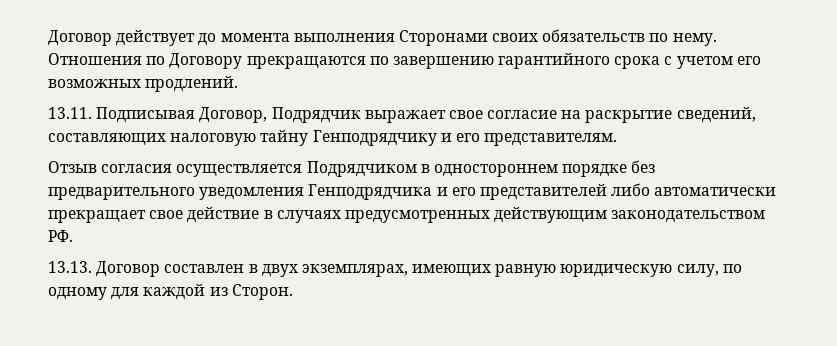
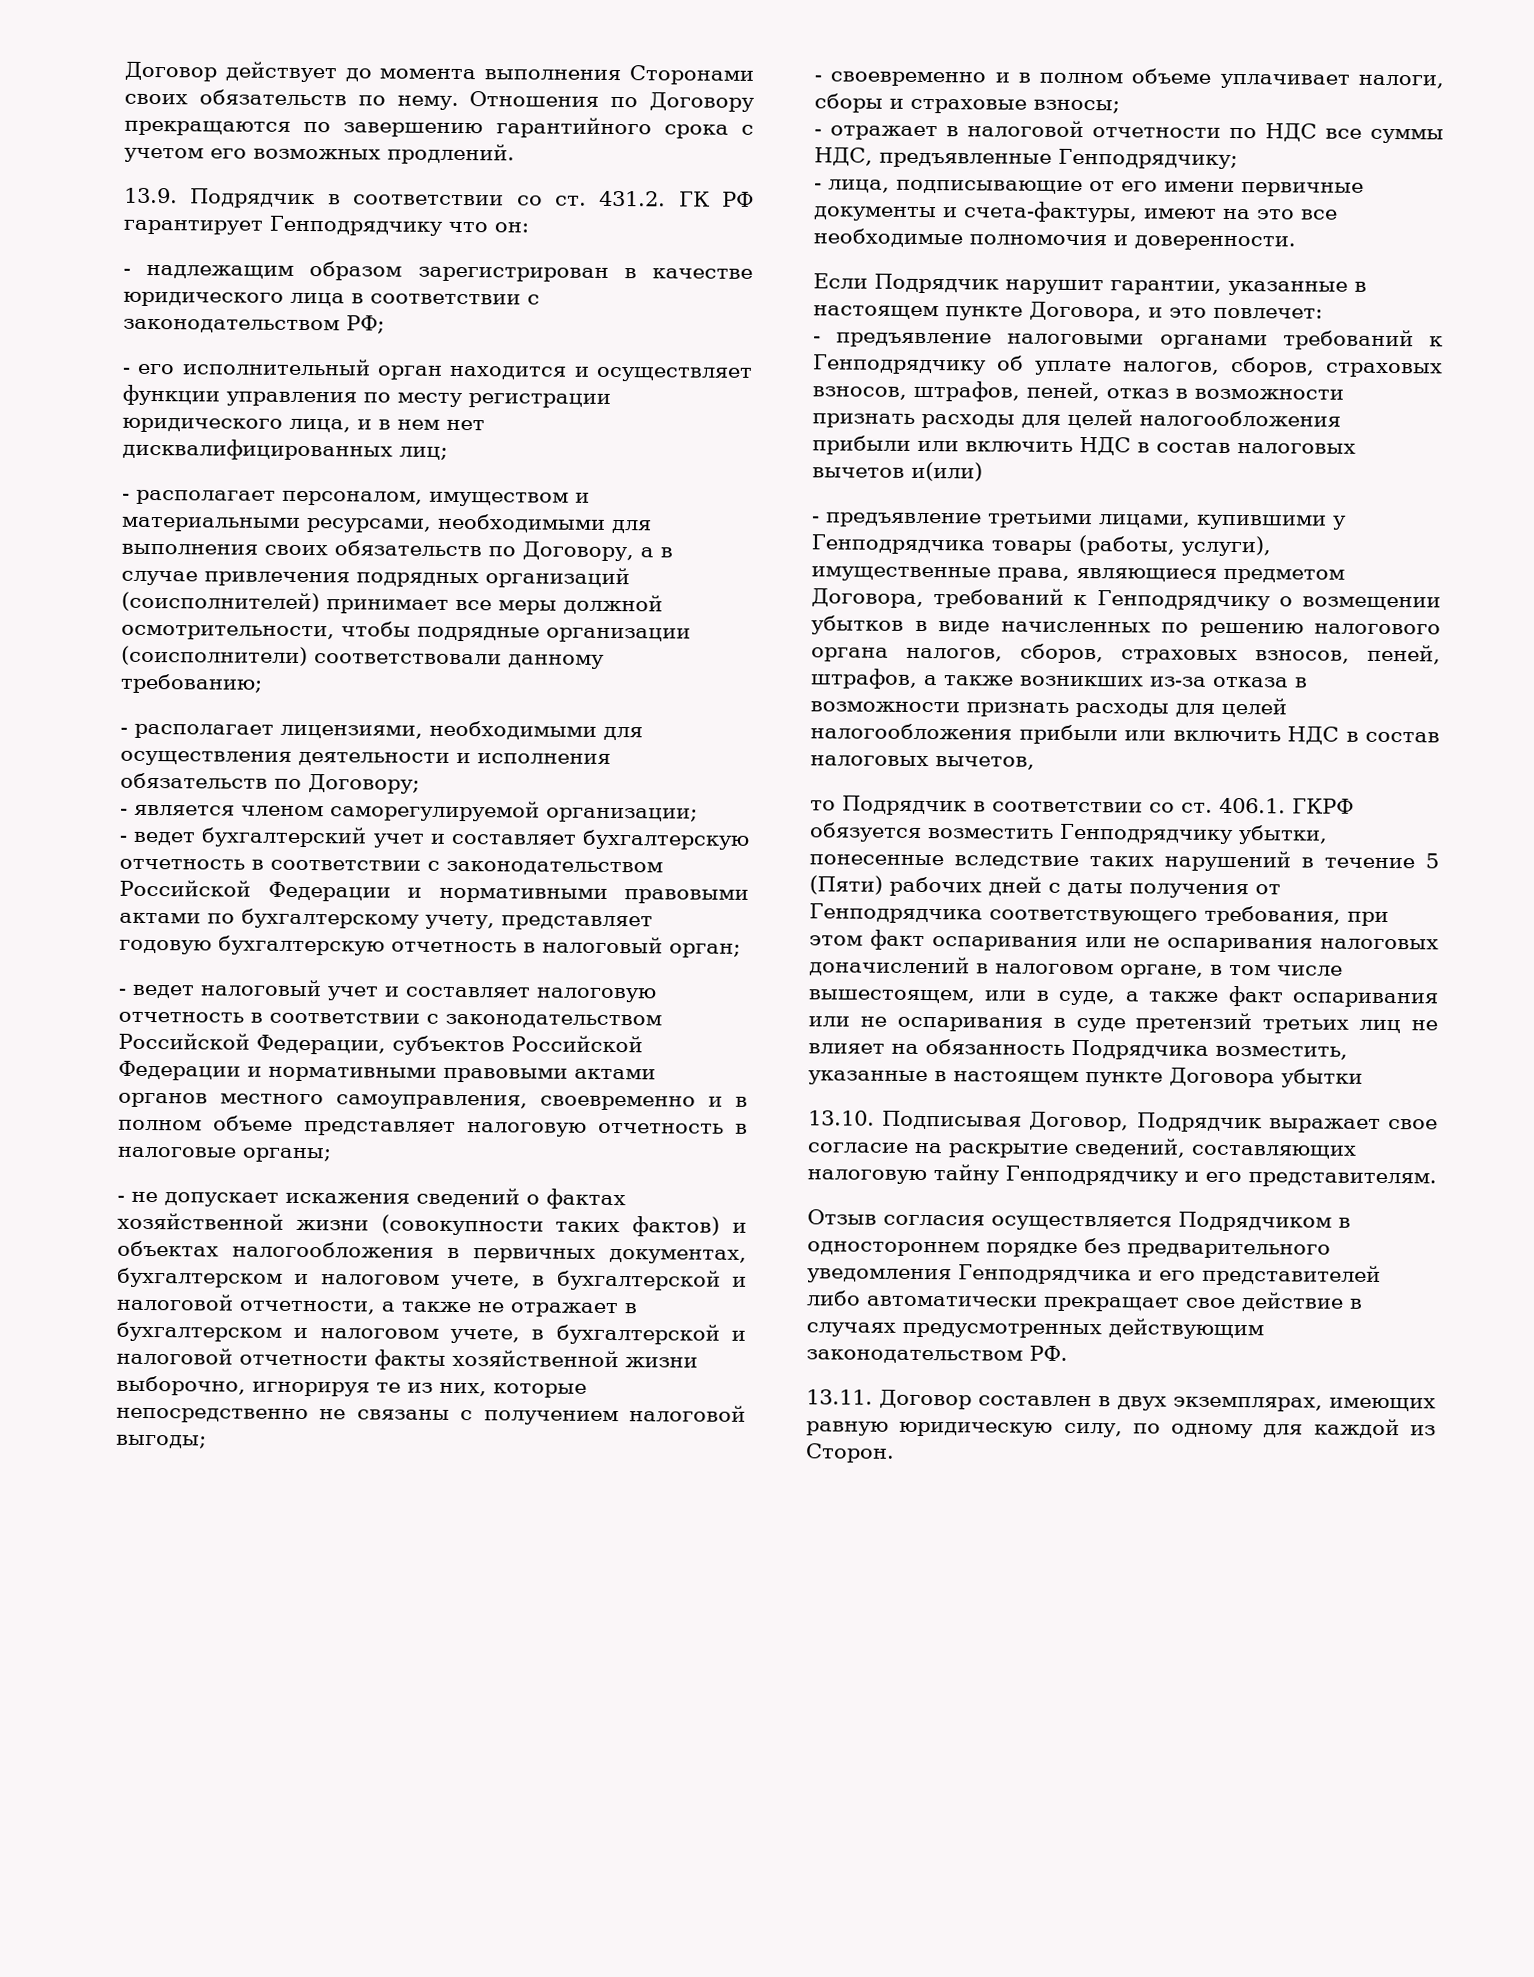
- 13.11. Подписывая Договор, Подрядчик выражает свое согласие на раскрытие сведений, составляющих налоговую тайну Генподрядчику и его представителям.
+ 13.9. Подрядчик в соответствии со ст. 431.2. ГК РФ гарантирует Генподрядчику что он:
+ - надлежащим образом зарегистрирован в качестве юридического лица в соответствии с законодательством РФ;
+ - его исполнительный орган находится и осуществляет функции управления по месту регистрации юридического лица, и в нем нет дисквалифицированных лиц;
+ - располагает персоналом, имуществом и материальными ресурсами, необходимыми для выполнения своих обязательств по Договору, а в случае привлечения подрядных организаций (соисполнителей) принимает все меры должной осмотрительности, чтобы подрядные организации (соисполнители) соответствовали данному требованию;
+ - располагает лицензиями, необходимыми для осуществления деятельности и исполнения обязательств по Договору;
+ - является членом саморегулируемой организации;
+ - ведет бухгалтерский учет и составляет бухгалтерскую отчетность в соответствии с законодательством Российской Федерации и нормативными правовыми актами по бухгалтерскому учету, представляет годовую бухгалтерскую отчетность в налоговый орган;
+ - ведет налоговый учет и составляет налоговую отчетность в соответствии с законодательством Российской Федерации, субъектов Российской Федерации и нормативными правовыми актами органов местного самоуправления, своевременно и в полном объеме представляет налоговую отчетность в налоговые органы;
+ - не допускает искажения сведений о фактах хозяйственной жизни (совокупности таких фактов) и объектах налогообложения в первичных документах, бухгалтерском и налоговом учете, в бухгалтерской и налоговой отчетности, а также не отражает в бухгалтерском и налоговом учете, в бухгалтерской и налоговой отчетности факты хозяйственной жизни выборочно, игнорируя те из них, которые непосредственно не связаны с получением налоговой выгоды;
+ - своевременно и в полном объеме уплачивает налоги, сборы и страховые взносы;
+ - отражает в налоговой отчетности по НДС все суммы НДС, предъявленные Генподрядчику;
+ - лица, подписывающие от его имени первичные документы и счета-фактуры, имеют на это все необходимые полномочия и доверенности.
+ Если Подрядчик нарушит гарантии, указанные в настоящем пункте Договора, и это повлечет:
+ - предъявление налоговыми органами требований к Генподрядчику об уплате налогов, сборов, страховых взносов, штрафов, пеней, отказ в возможности признать расходы для целей налогообложения прибыли или включить НДС в состав налоговых вычетов и(или)
+ - предъявление третьими лицами, купившими у Генподрядчика товары (работы, услуги), имущественные права, являющиеся предметом Договора, требований к Генподрядчику о возмещении убытков в виде начисленных по решению налогового органа налогов, сборов, страховых взносов, пеней, штрафов, а также возникших из-за отказа в возможности признать расходы для целей налогообложения прибыли или включить НДС в состав налоговых вычетов,
+ то Подрядчик в соответствии со ст. 406.1. ГКРФ обязуется возместить Генподрядчику убытки, понесенные вследствие таких нарушений в течение 5 (Пяти) рабочих дней с даты получения от Генподрядчика соответствующего требования, при этом факт оспаривания или не оспаривания налоговых доначислений в налоговом органе, в том числе вышестоящем, или в суде, а также факт оспаривания или не оспаривания в суде претензий третьих лиц не влияет на обязанность Подрядчика возместить, указанные в настоящем пункте Договора убытки
+ 13.10. Подписывая Договор, Подрядчик выражает свое согласие на раскрытие сведений, составляющих налоговую тайну Генподрядчику и его представителям.
- 13.13. Договор составлен в двух экземплярах, имеющих равную юридическую силу, по одному для каждой из Сторон.
+ 13.11. Договор составлен в двух экземплярах, имеющих равную юридическую силу, по одному для каждой из Сторон.

